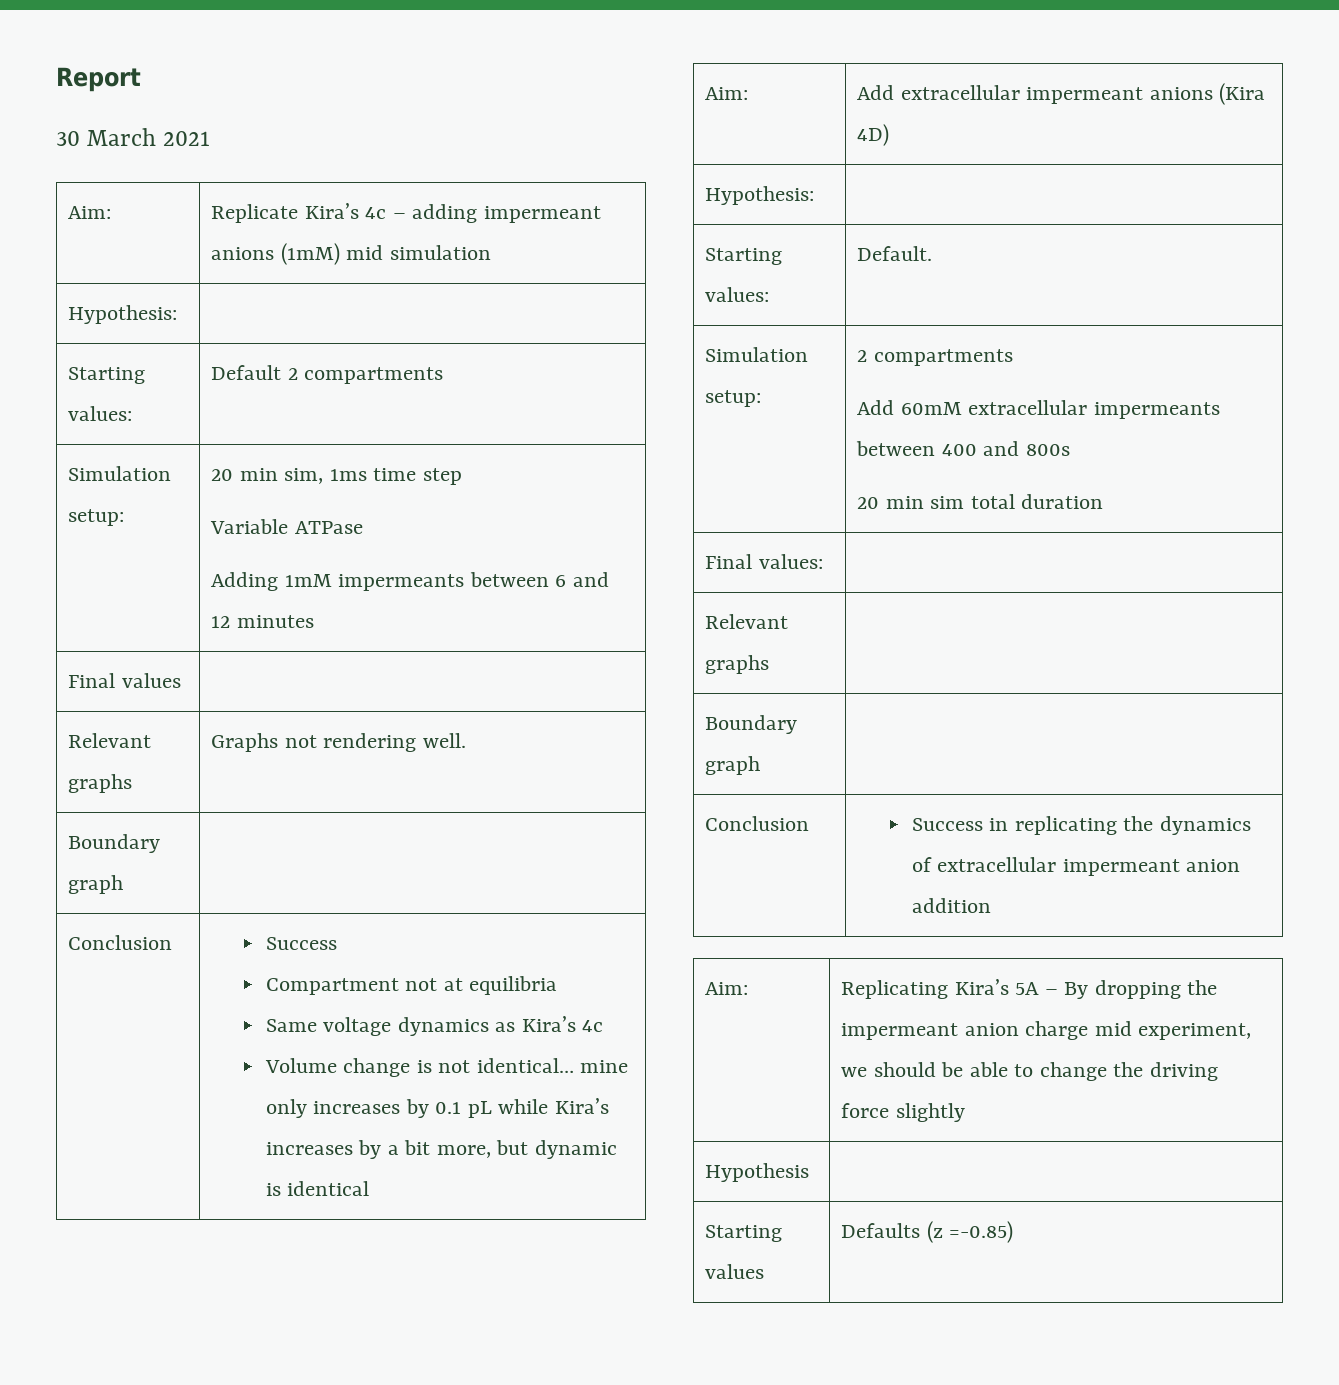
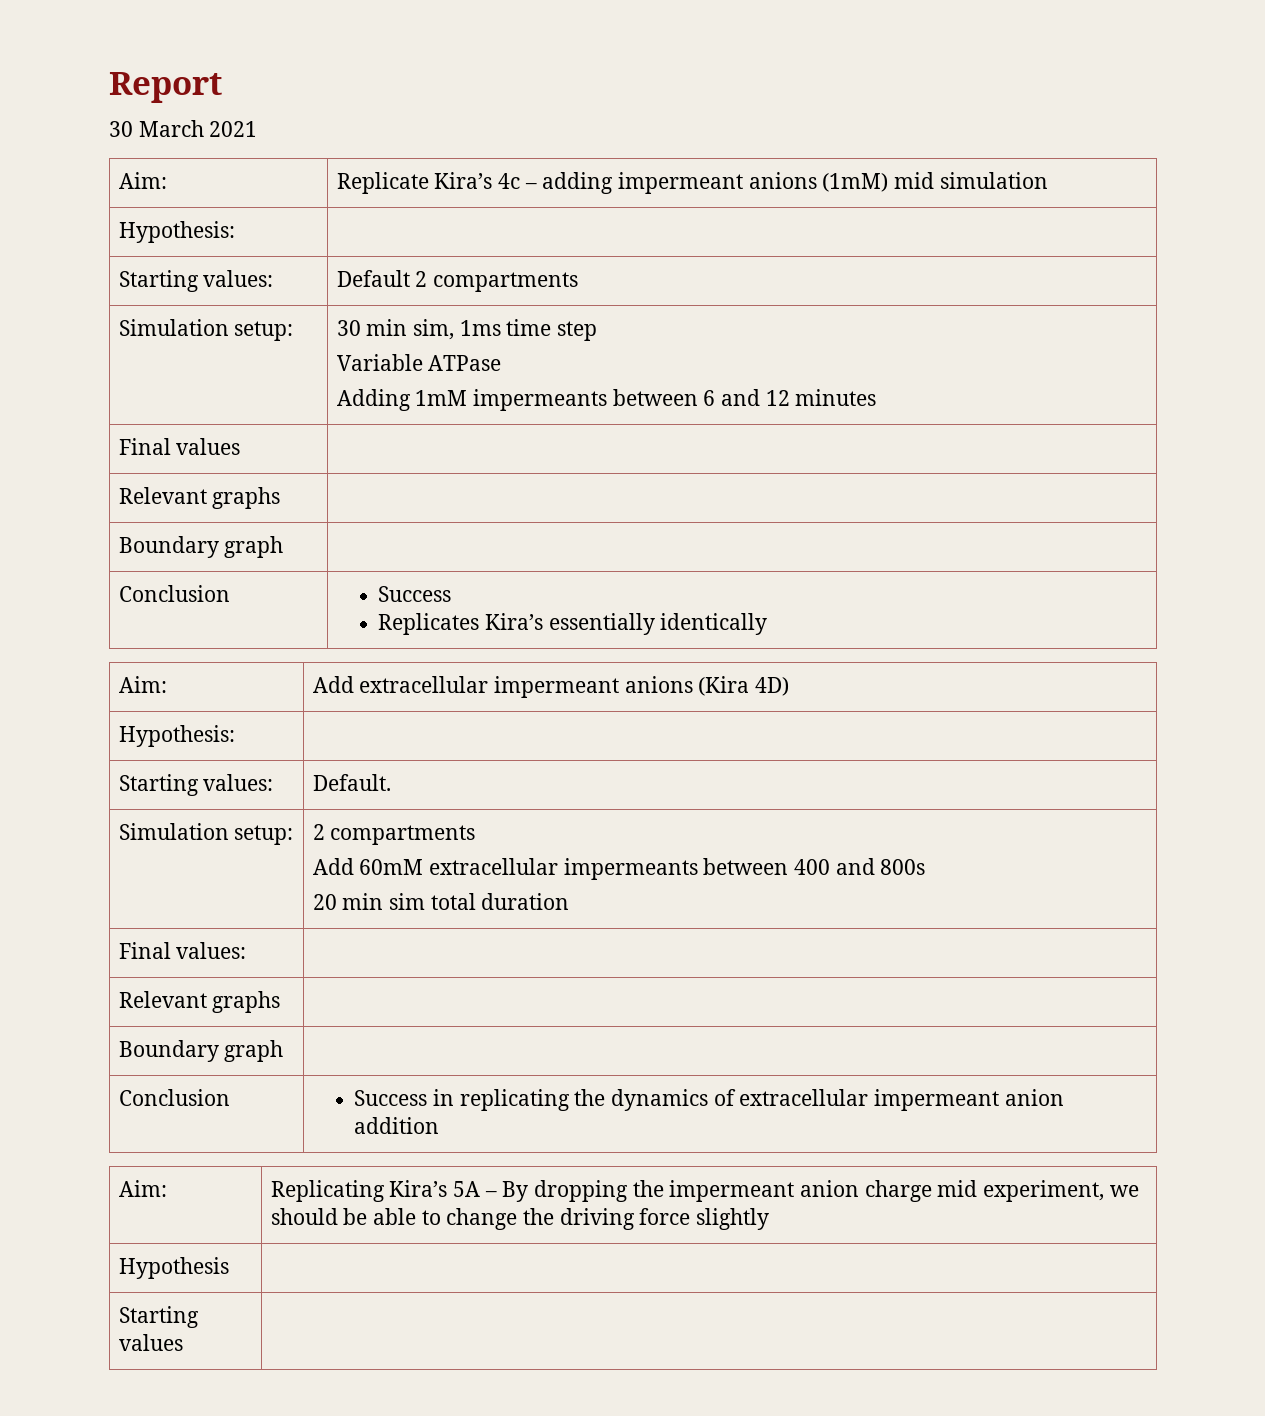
- Simulation setup: | 20 min sim, 1ms time step
+ Simulation setup: | 30 min sim, 1ms time step
  Final values |
- Relevant graphs | Graphs not rendering well.
+ Relevant graphs |
  Boundary graph |
  Conclusion | Success
- Compartment not at equilibria
- Same voltage dynamics as Kira’s 4c
- Volume change is not identical… mine only increases by 0.1 pL while Kira’s increases by a bit more, but dynamic is identical
+ Replicates Kira’s essentially identically
- Starting values | Defaults (z =-0.85)
+ Starting values |

